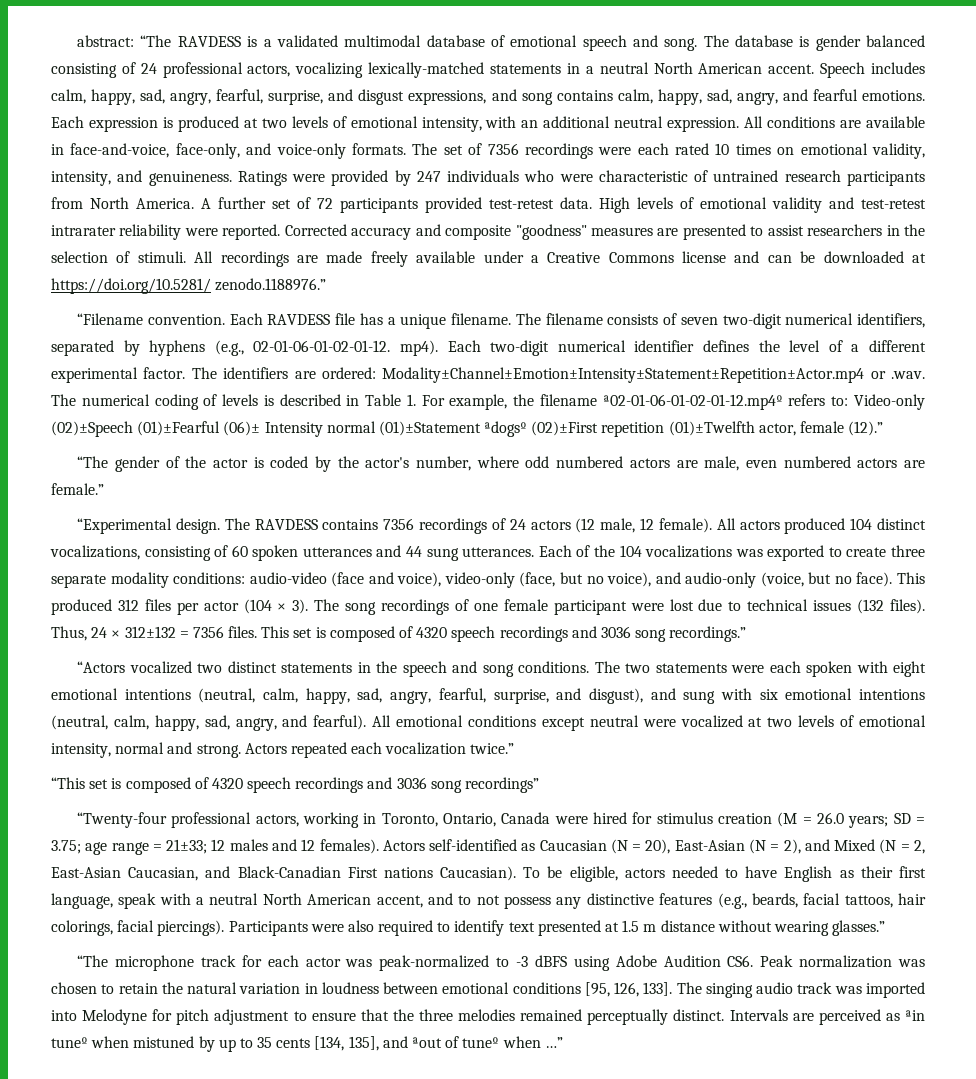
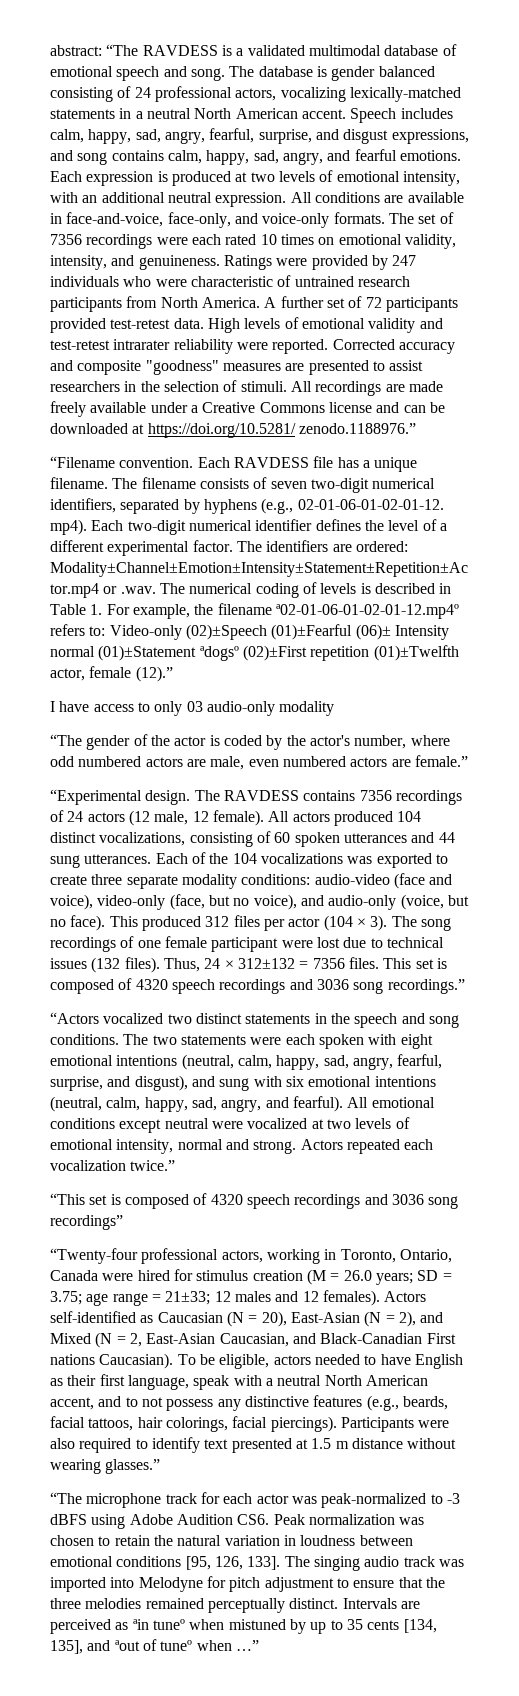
+ I have access to only 03 audio-only modality

